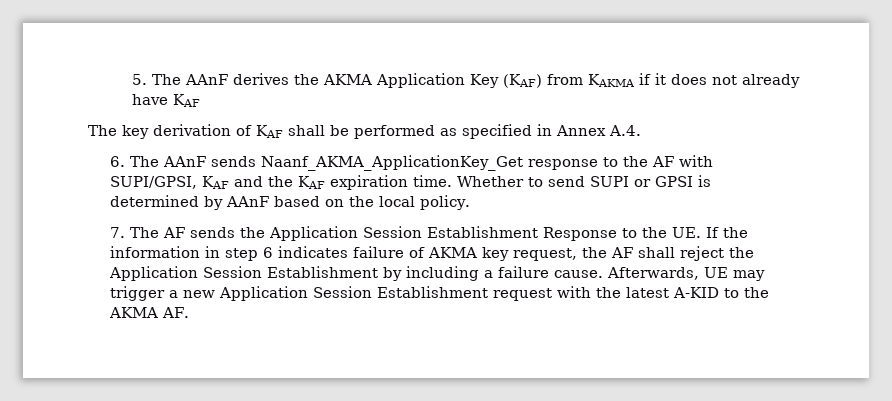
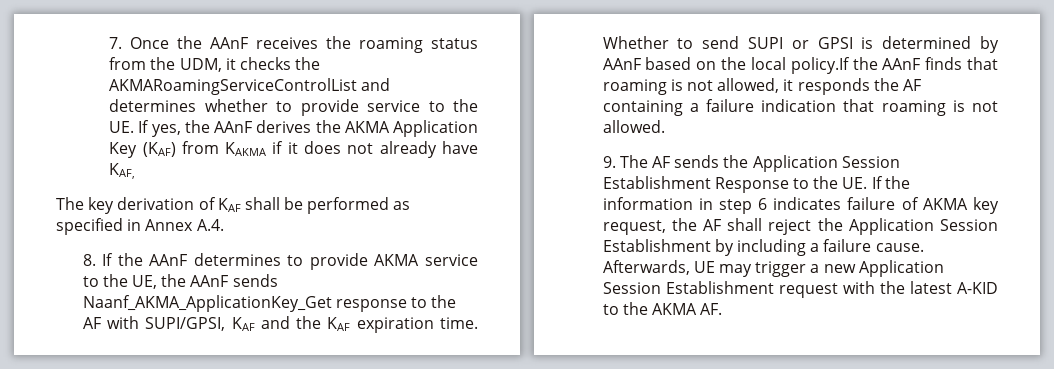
- 5. The AAnF derives the AKMA Application Key (KAF) from KAKMA if it does not already have KAF
+ 7. Once the AAnF receives the roaming status from the UDM, it checks the AKMARoamingServiceControlList and determines whether to provide service to the UE. If yes, the AAnF derives the AKMA Application Key (KAF) from KAKMA if it does not already have KAF,
- 6. The AAnF sends Naanf_AKMA_ApplicationKey_Get response to the AF with SUPI/GPSI, KAF and the KAF expiration time.
+ 8. If the AAnF determines to provide AKMA service to the UE, the AAnF sends Naanf_AKMA_ApplicationKey_Get response to the AF with SUPI/GPSI, KAF and the KAF expiration time.
- Whether to send SUPI or GPSI is determined by AAnF based on the local policy.
- 7. The AF sends the Application Session Establishment Response to the UE. If the information in step 6 indicates failure of AKMA key request, the AF shall reject the Application Session Establishment by including a failure cause.
+ Whether to send SUPI or GPSI is determined by AAnF based on the local policy.If the AAnF finds that roaming is not allowed, it responds the AF containing a failure indication that roaming is not allowed.
+ 9. The AF sends the Application Session Establishment Response to the UE. If the information in step 6 indicates failure of AKMA key request, the AF shall reject the Application Session Establishment by including a failure cause.

